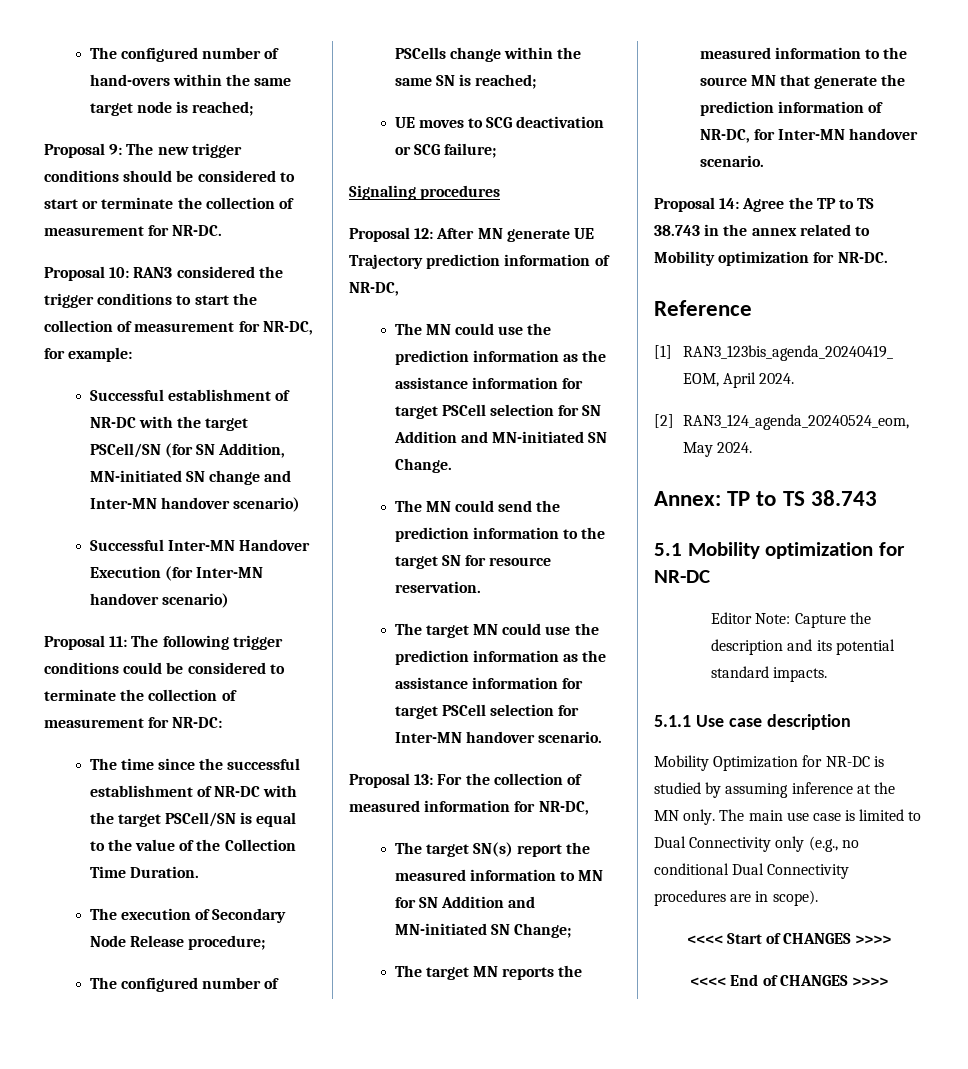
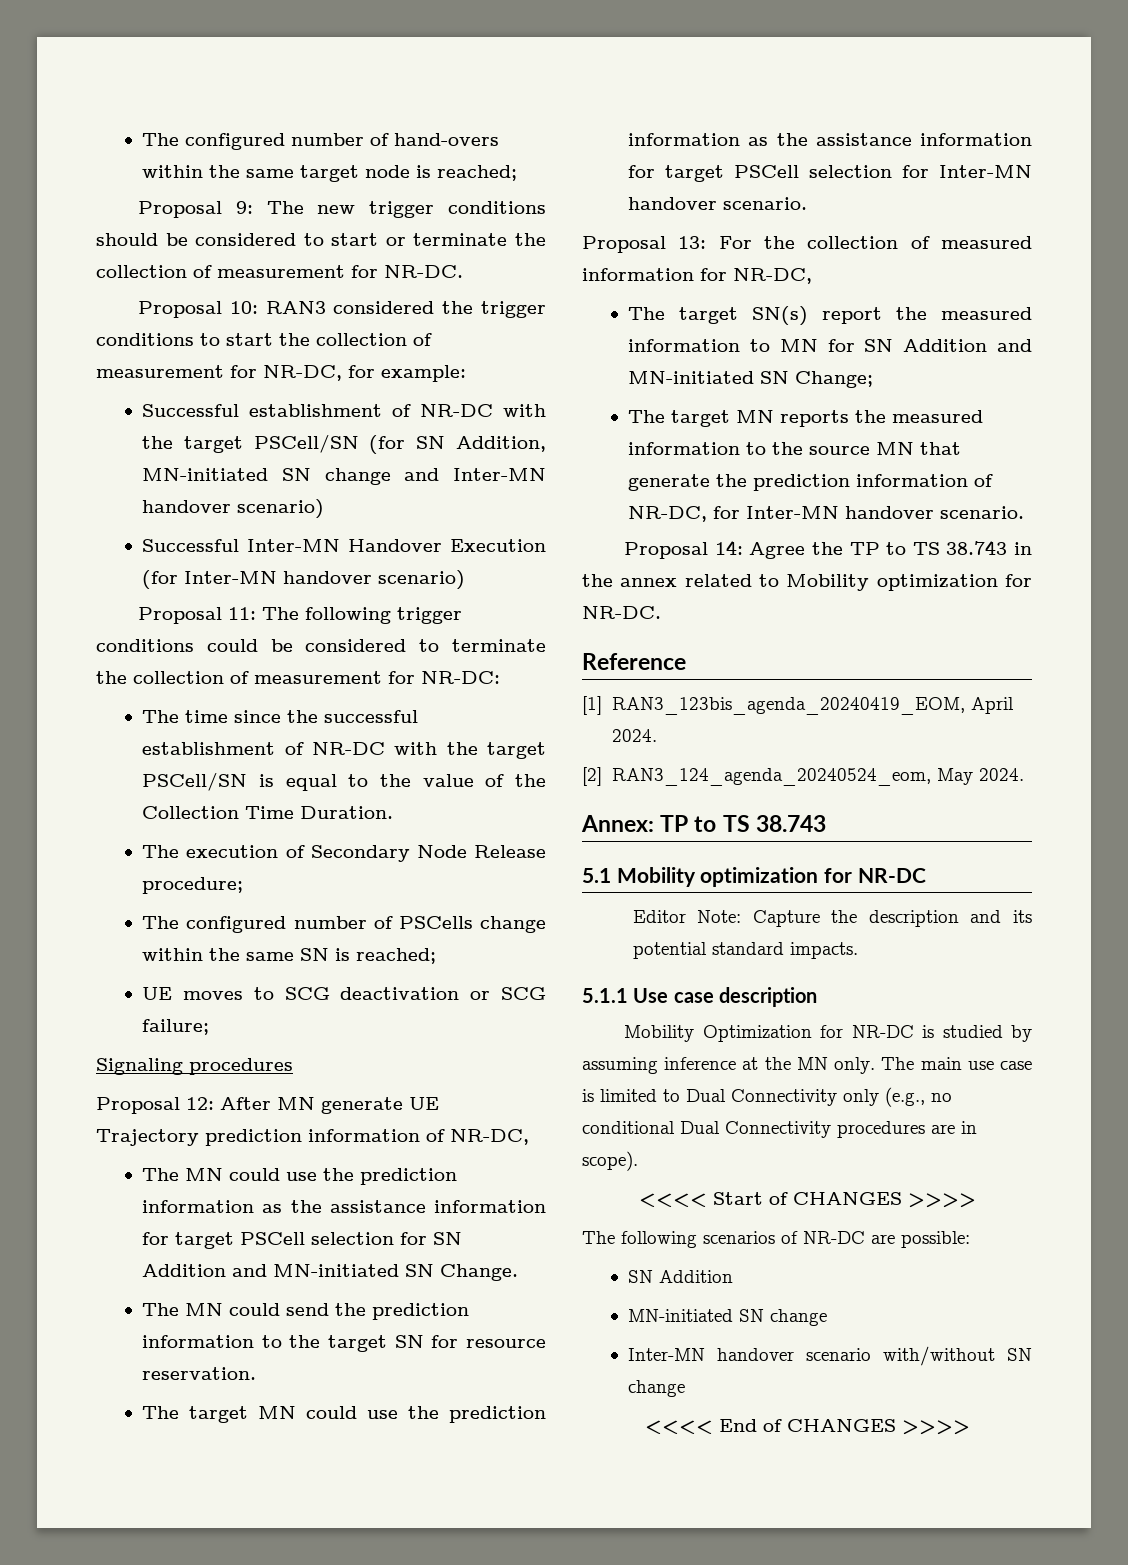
+ The following scenarios of NR-DC are possible:
+ SN Addition
+ MN-initiated SN change
+ Inter-MN handover scenario with/without SN change

